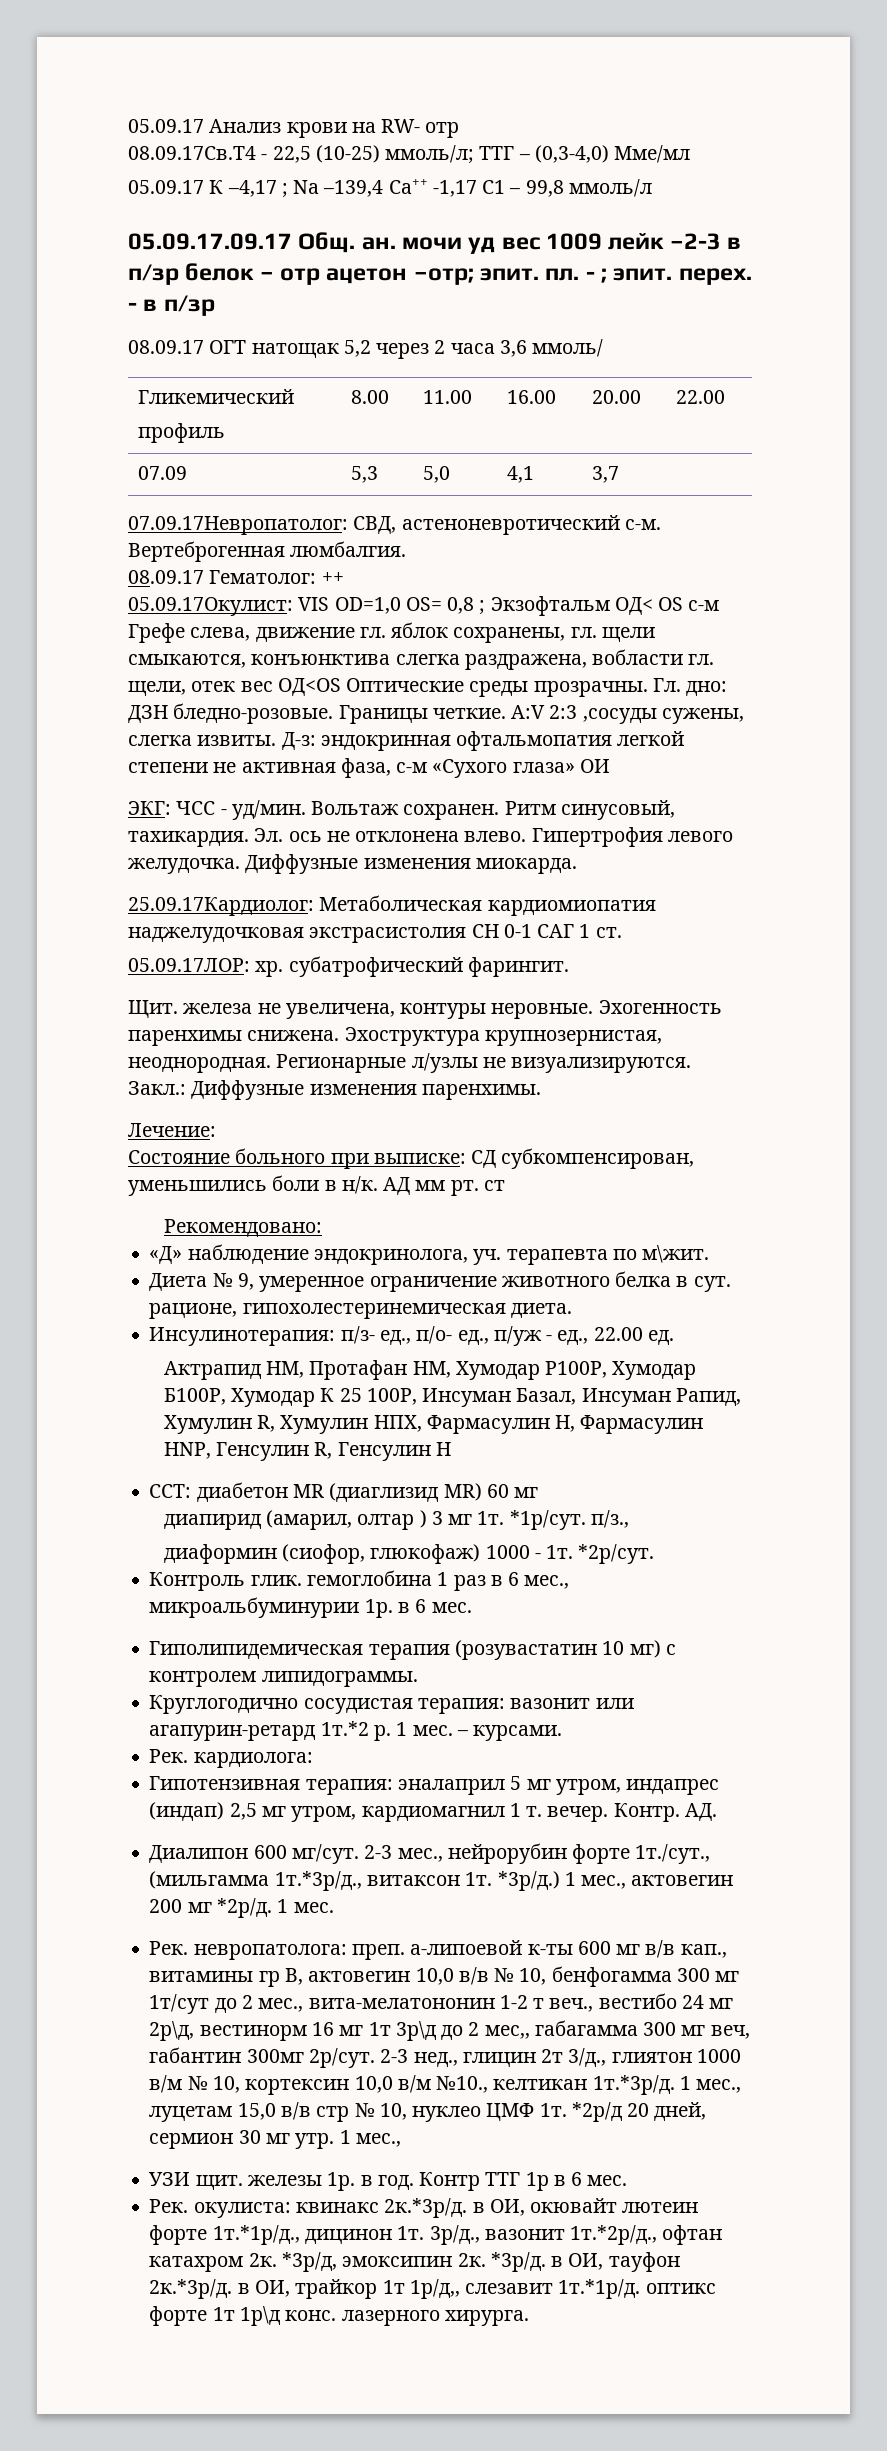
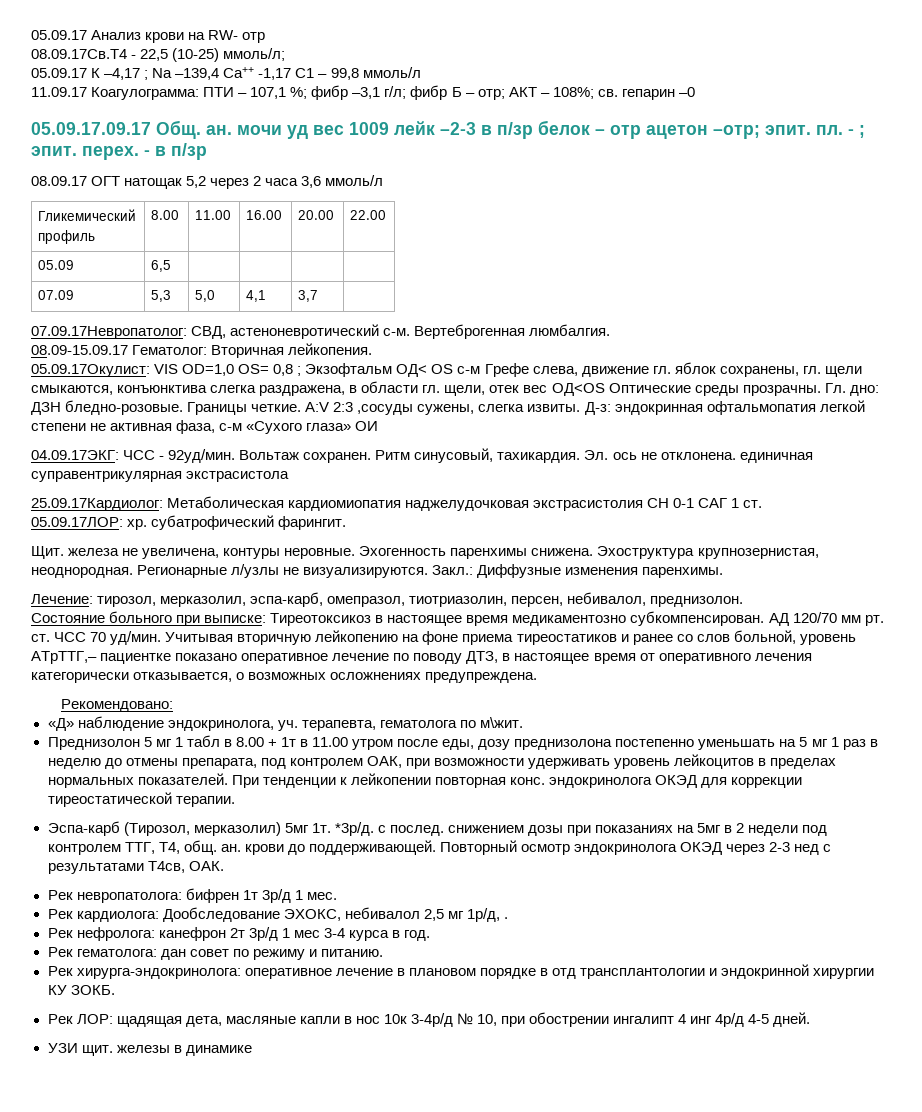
- 08.09.17Св.Т4 - 22,5 (10-25) ммоль/л; ТТГ – (0,3-4,0) Мме/мл
+ 08.09.17Св.Т4 - 22,5 (10-25) ммоль/л;
+ 11.09.17 Коагулограмма: ПТИ – 107,1 %; фибр –3,1 г/л; фибр Б – отр; АКТ – 108%; св. гепарин –0
- 08.09.17 ОГТ натощак 5,2 через 2 часа 3,6 ммоль/
+ 08.09.17 ОГТ натощак 5,2 через 2 часа 3,6 ммоль/л
+ 05.09 | 6,5 | | | |
- 08.09.17 Гематолог: ++
+ 08.09-15.09.17 Гематолог: Вторичная лейкопения.
- 05.09.17Окулист: VIS OD=1,0 OS= 0,8 ; Экзофтальм ОД< OS с-м Грефе слева, движение гл. яблок сохранены, гл. щели смыкаются, конъюнктива слегка раздражена, вобласти гл. щели, отек вес ОД<OS Оптические среды прозрачны.
+ 05.09.17Окулист: VIS OD=1,0 OS= 0,8 ; Экзофтальм ОД< OS с-м Грефе слева, движение гл. яблок сохранены, гл. щели смыкаются, конъюнктива слегка раздражена, в области гл. щели, отек вес ОД<OS Оптические среды прозрачны.
- ЭКГ: ЧСС - уд/мин.
+ 04.09.17ЭКГ: ЧСС - 92уд/мин.
- Эл. ось не отклонена влево. Гипертрофия левого желудочка. Диффузные изменения миокарда.
+ Эл. ось не отклонена. единичная суправентрикулярная экстрасистола
- Лечение:
- Состояние больного при выписке: СД субкомпенсирован, уменьшились боли в н/к. АД мм рт. ст
+ Лечение: тирозол, мерказолил, эспа-карб, омепразол, тиотриазолин, персен, небивалол, преднизолон.
+ Состояние больного при выписке: Тиреотоксикоз в настоящее время медикаментозно субкомпенсирован. АД 120/70 мм рт. ст. ЧСС 70 уд/мин. Учитывая вторичную лейкопению на фоне приема тиреостатиков и ранее со слов больной, уровень АТрТТГ,– пациентке показано оперативное лечение по поводу ДТЗ, в настоящее время от оперативного лечения категорически отказывается, о возможных осложнениях предупреждена.
- «Д» наблюдение эндокринолога, уч. терапевта по м\жит.
+ «Д» наблюдение эндокринолога, уч. терапевта, гематолога по м\жит.
- Диета № 9, умеренное ограничение животного белка в сут. рационе, гипохолестеринемическая диета.
- Инсулинотерапия: п/з- ед., п/о- ед., п/уж - ед., 22.00 ед.
- Актрапид НМ, Протафан НМ, Хумодар Р100Р, Хумодар Б100Р, Хумодар К 25 100Р, Инсуман Базал, Инсуман Рапид, Хумулин R, Хумулин НПХ, Фармасулин Н, Фармасулин НNР, Генсулин R, Генсулин Н
- ССТ: диабетон МR (диаглизид МR) 60 мг
- диапирид (амарил, олтар ) 3 мг 1т. *1р/сут. п/з.,
- диаформин (сиофор, глюкофаж) 1000 - 1т. *2р/сут.
- Контроль глик. гемоглобина 1 раз в 6 мес., микроальбуминурии 1р. в 6 мес.
- Гиполипидемическая терапия (розувастатин 10 мг) с контролем липидограммы.
- Круглогодично сосудистая терапия: вазонит или агапурин-ретард 1т.*2 р. 1 мес. – курсами.
- Рек. кардиолога:
- Гипотензивная терапия: эналаприл 5 мг утром, индапрес (индап) 2,5 мг утром, кардиомагнил 1 т. вечер. Контр. АД.
- Диалипон 600 мг/сут. 2-3 мес., нейрорубин форте 1т./сут., (мильгамма 1т.*3р/д., витаксон 1т. *3р/д.) 1 мес., актовегин 200 мг *2р/д. 1 мес.
- Рек. невропатолога: преп. а-липоевой к-ты 600 мг в/в кап., витамины гр В, актовегин 10,0 в/в № 10, бенфогамма 300 мг 1т/сут до 2 мес., вита-мелатононин 1-2 т веч., вестибо 24 мг 2р\д, вестинорм 16 мг 1т 3р\д до 2 мес,, габагамма 300 мг веч, габантин 300мг 2р/сут. 2-3 нед., глицин 2т 3/д., глиятон 1000 в/м № 10, кортексин 10,0 в/м №10., келтикан 1т.*3р/д. 1 мес., луцетам 15,0 в/в стр № 10, нуклео ЦМФ 1т. *2р/д 20 дней, сермион 30 мг утр. 1 мес.,
- УЗИ щит. железы 1р. в год. Контр ТТГ 1р в 6 мес.
- Рек. окулиста: квинакс 2к.*3р/д. в ОИ, окювайт лютеин форте 1т.*1р/д., дицинон 1т. 3р/д., вазонит 1т.*2р/д., офтан катахром 2к. *3р/д, эмоксипин 2к. *3р/д. в ОИ, тауфон 2к.*3р/д. в ОИ, трайкор 1т 1р/д,, слезавит 1т.*1р/д. оптикс форте 1т 1р\д конс. лазерного хирурга.
+ Преднизолон 5 мг 1 табл в 8.00 + 1т в 11.00 утром после еды, дозу преднизолона постепенно уменьшать на 5 мг 1 раз в неделю до отмены препарата, под контролем ОАК, при возможности удерживать уровень лейкоцитов в пределах нормальных показателей. При тенденции к лейкопении повторная конс. эндокринолога ОКЭД для коррекции тиреостатической терапии.
+ Эспа-карб (Тирозол, мерказолил) 5мг 1т. *3р/д. с послед. снижением дозы при показаниях на 5мг в 2 недели под контролем ТТГ, Т4, общ. ан. крови до поддерживающей. Повторный осмотр эндокринолога ОКЭД через 2-3 нед с результатами Т4св, ОАК.
+ Рек невропатолога: бифрен 1т 3р/д 1 мес.
+ Рек кардиолога: Дообследование ЭХОКС, небивалол 2,5 мг 1р/д, .
+ Рек нефролога: канефрон 2т 3р/д 1 мес 3-4 курса в год.
+ Рек гематолога: дан совет по режиму и питанию.
+ Рек хирурга-эндокринолога: оперативное лечение в плановом порядке в отд трансплантологии и эндокринной хирургии КУ ЗОКБ.
+ Рек ЛОР: щадящая дета, масляные капли в нос 10к 3-4р/д № 10, при обострении ингалипт 4 инг 4р/д 4-5 дней.
+ УЗИ щит. железы в динамике

